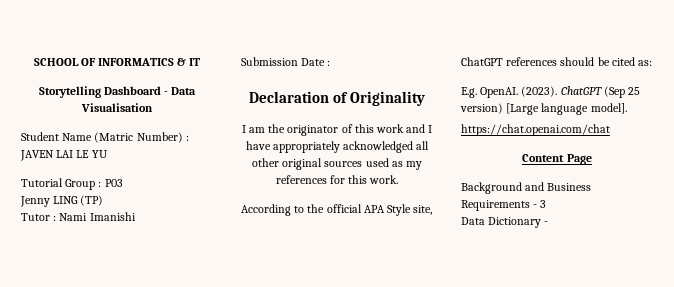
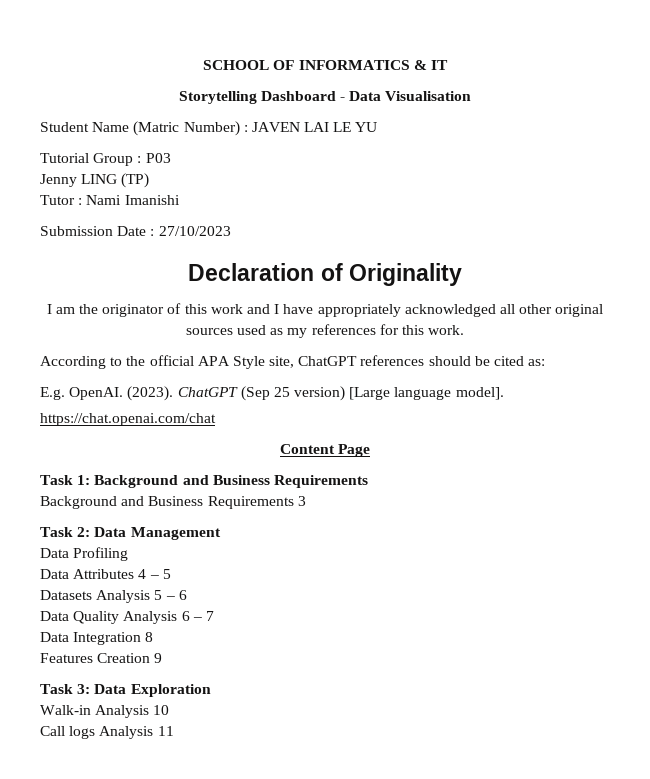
- Submission Date :
+ Submission Date : 27/10/2023
- Background and Business Requirements - 3
- Data Dictionary -
+ Task 1: Background and Business Requirements
+ Background and Business Requirements 3
+ Task 2: Data Management
+ Data Profiling
+ Data Attributes 4 – 5
+ Datasets Analysis 5 – 6
+ Data Quality Analysis 6 – 7
+ Data Integration 8
+ Features Creation 9
+ Task 3: Data Exploration
+ Walk-in Analysis 10
+ Call logs Analysis 11

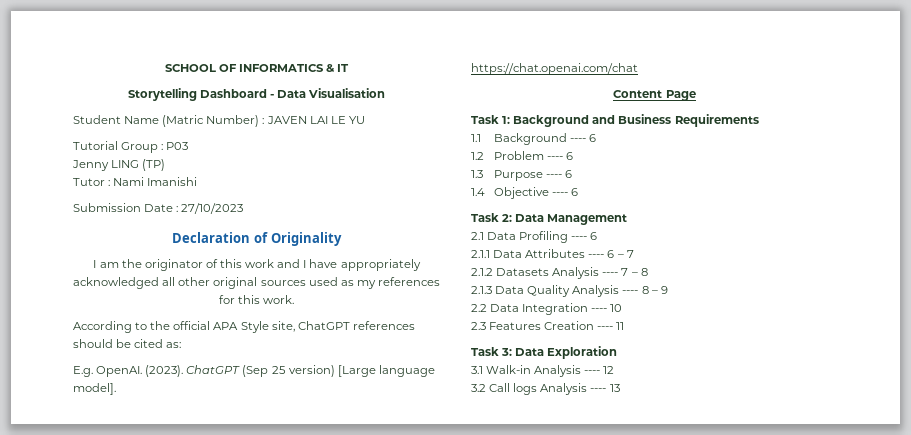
- Background and Business Requirements 3
+ 1.1 Background ---- 6
+ 1.2 Problem ---- 6
+ 1.3 Purpose ---- 6
+ 1.4 Objective ---- 6
- Data Profiling
- Data Attributes 4 – 5
- Datasets Analysis 5 – 6
- Data Quality Analysis 6 – 7
- Data Integration 8
- Features Creation 9
+ 2.1 Data Profiling ---- 6
+ 2.1.1 Data Attributes ---- 6 – 7
+ 2.1.2 Datasets Analysis ---- 7 – 8
+ 2.1.3 Data Quality Analysis ---- 8 – 9
+ 2.2 Data Integration ---- 10
+ 2.3 Features Creation ---- 11
- Walk-in Analysis 10
- Call logs Analysis 11
+ 3.1 Walk-in Analysis ---- 12
+ 3.2 Call logs Analysis ---- 13

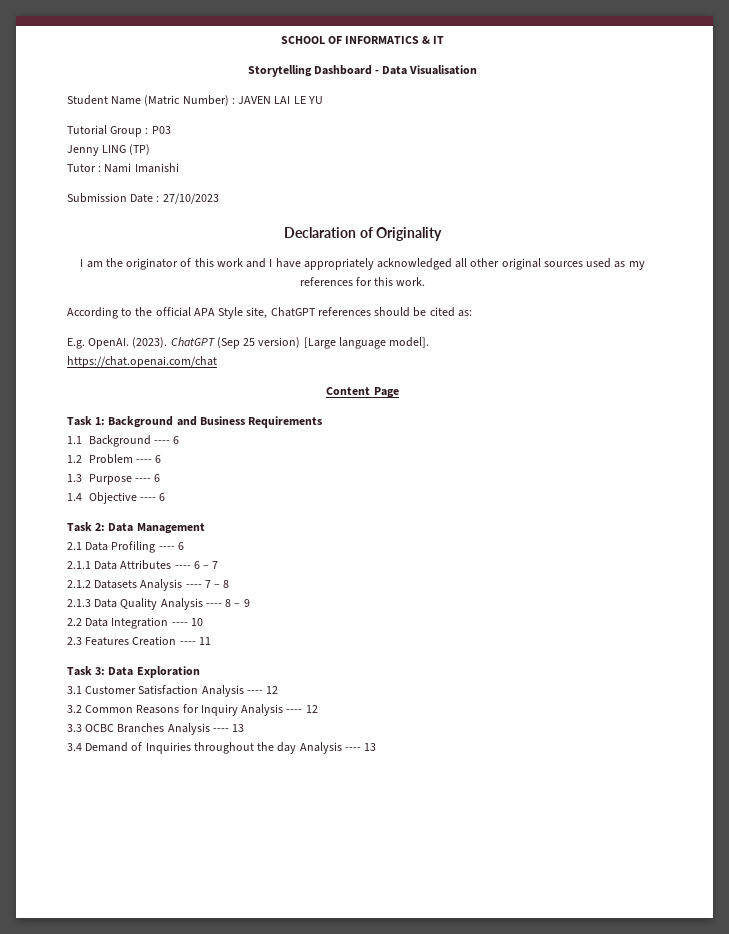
- 3.1 Walk-in Analysis ---- 12
+ 3.1 Customer Satisfaction Analysis ---- 12
- 3.2 Call logs Analysis ---- 13
+ 3.2 Common Reasons for Inquiry Analysis ---- 12
+ 3.3 OCBC Branches Analysis ---- 13
+ 3.4 Demand of Inquiries throughout the day Analysis ---- 13

